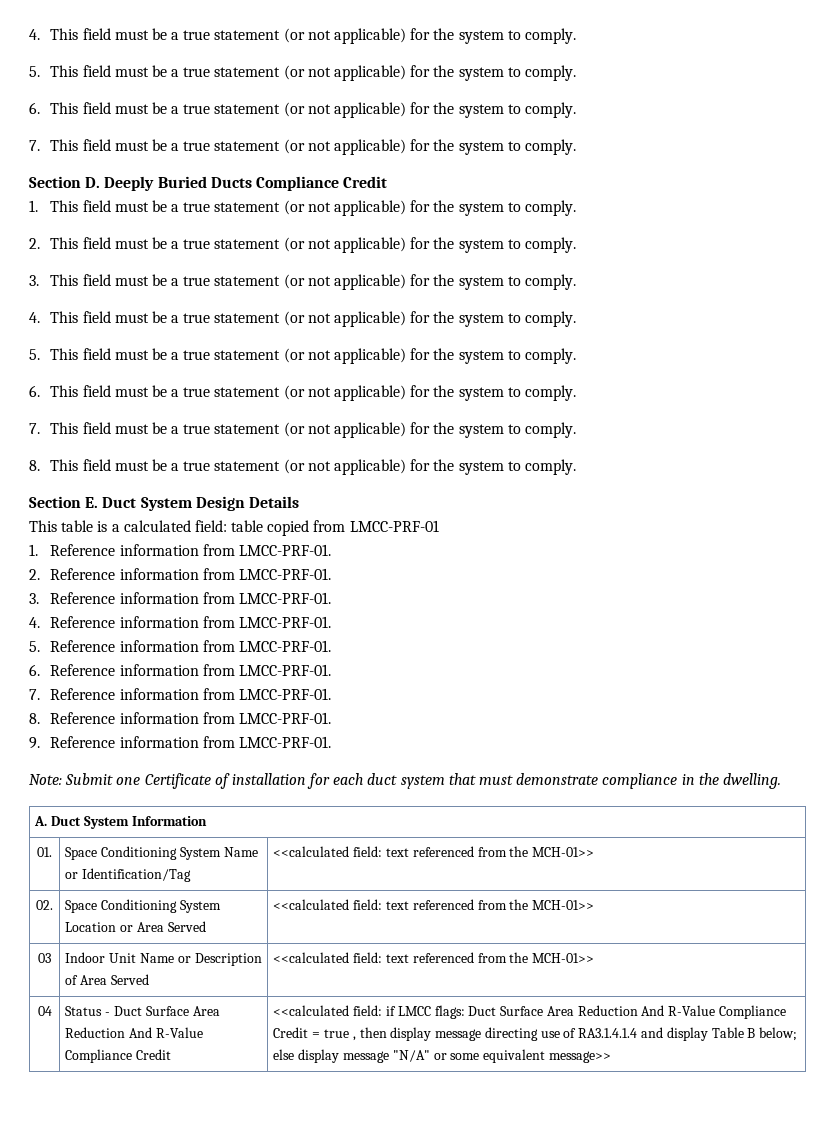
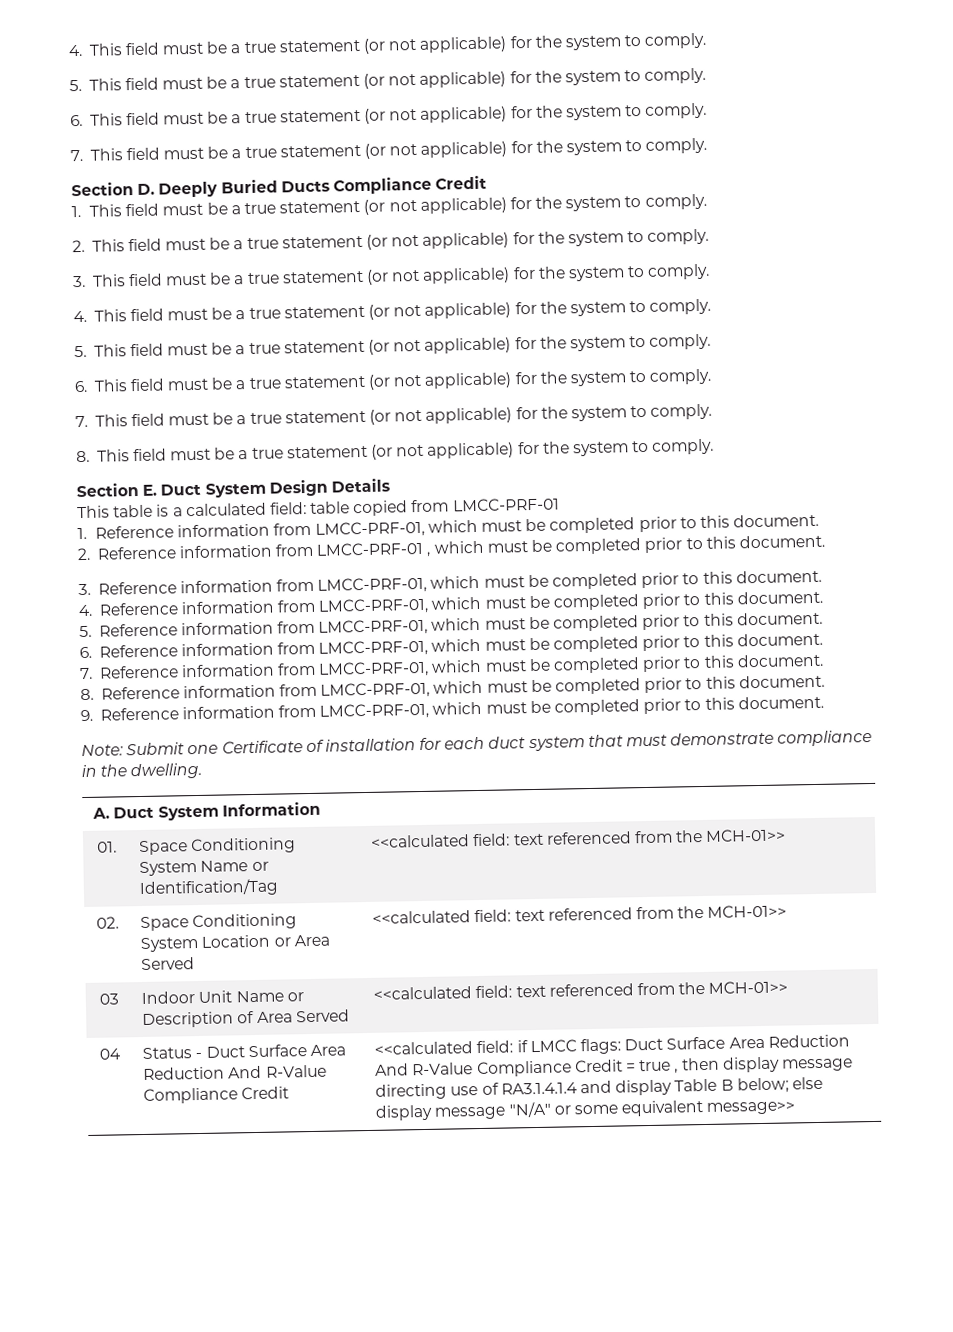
- 1. Reference information from LMCC-PRF-01.
- 2. Reference information from LMCC-PRF-01.
- 3. Reference information from LMCC-PRF-01.
- 4. Reference information from LMCC-PRF-01.
- 5. Reference information from LMCC-PRF-01.
- 6. Reference information from LMCC-PRF-01.
- 7. Reference information from LMCC-PRF-01.
- 8. Reference information from LMCC-PRF-01.
- 9. Reference information from LMCC-PRF-01.
+ 1. Reference information from LMCC-PRF-01, which must be completed prior to this document.
+ 2. Reference information from LMCC-PRF-01 , which must be completed prior to this document.
+ 3. Reference information from LMCC-PRF-01, which must be completed prior to this document.
+ 4. Reference information from LMCC-PRF-01, which must be completed prior to this document.
+ 5. Reference information from LMCC-PRF-01, which must be completed prior to this document.
+ 6. Reference information from LMCC-PRF-01, which must be completed prior to this document.
+ 7. Reference information from LMCC-PRF-01, which must be completed prior to this document.
+ 8. Reference information from LMCC-PRF-01, which must be completed prior to this document.
+ 9. Reference information from LMCC-PRF-01, which must be completed prior to this document.

